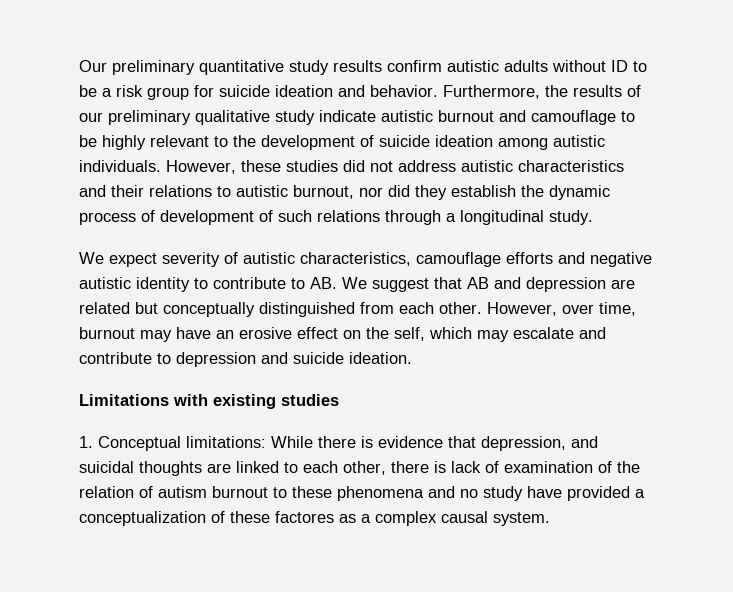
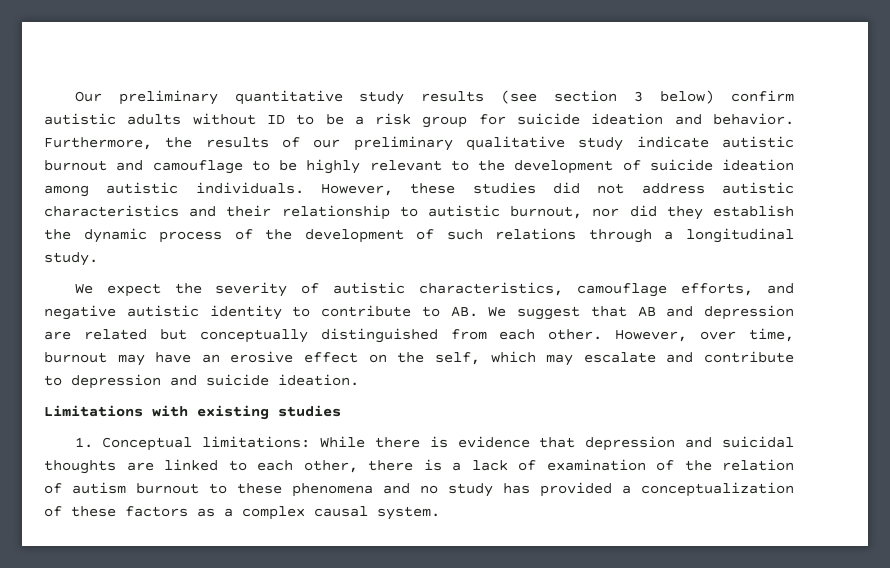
- Our preliminary quantitative study results confirm autistic adults without ID to be a risk group for suicide ideation and behavior.
+ Our preliminary quantitative study results (see section 3 below) confirm autistic adults without ID to be a risk group for suicide ideation and behavior.
- However, these studies did not address autistic characteristics and their relations to autistic burnout, nor did they establish the dynamic process of development of such relations through a longitudinal study.
+ However, these studies did not address autistic characteristics and their relationship to autistic burnout, nor did they establish the dynamic process of the development of such relations through a longitudinal study.
- We expect severity of autistic characteristics, camouflage efforts and negative autistic identity to contribute to AB. We suggest that AB and depression are related but conceptually distinguished from each other.
+ We expect the severity of autistic characteristics, camouflage efforts, and negative autistic identity to contribute to AB. We suggest that AB and depression are related but conceptually distinguished from each other.
- 1. Conceptual limitations: While there is evidence that depression, and suicidal thoughts are linked to each other, there is lack of examination of the relation of autism burnout to these phenomena and no study have provided a conceptualization of these factores as a complex causal system.
+ 1. Conceptual limitations: While there is evidence that depression and suicidal thoughts are linked to each other, there is a lack of examination of the relation of autism burnout to these phenomena and no study has provided a conceptualization of these factors as a complex causal system.

